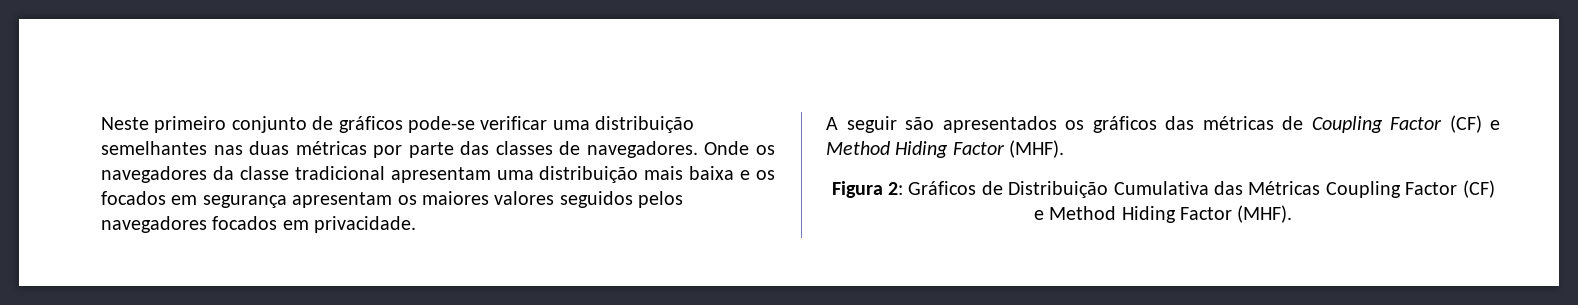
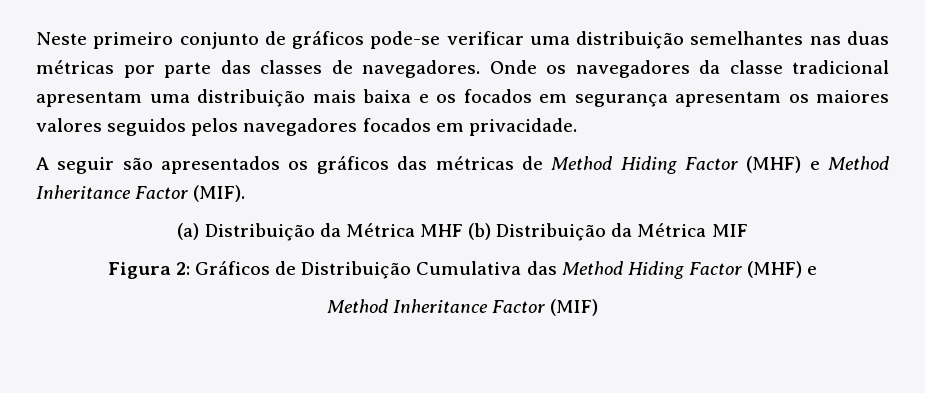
- A seguir são apresentados os gráficos das métricas de Coupling Factor (CF) e Method Hiding Factor (MHF).
+ A seguir são apresentados os gráficos das métricas de Method Hiding Factor (MHF) e Method Inheritance Factor (MIF).
+ (a) Distribuição da Métrica MHF (b) Distribuição da Métrica MIF
- Figura 2: Gráficos de Distribuição Cumulativa das Métricas Coupling Factor (CF) e Method Hiding Factor (MHF).
+ Figura 2: Gráficos de Distribuição Cumulativa das Method Hiding Factor (MHF) e
+ Method Inheritance Factor (MIF)

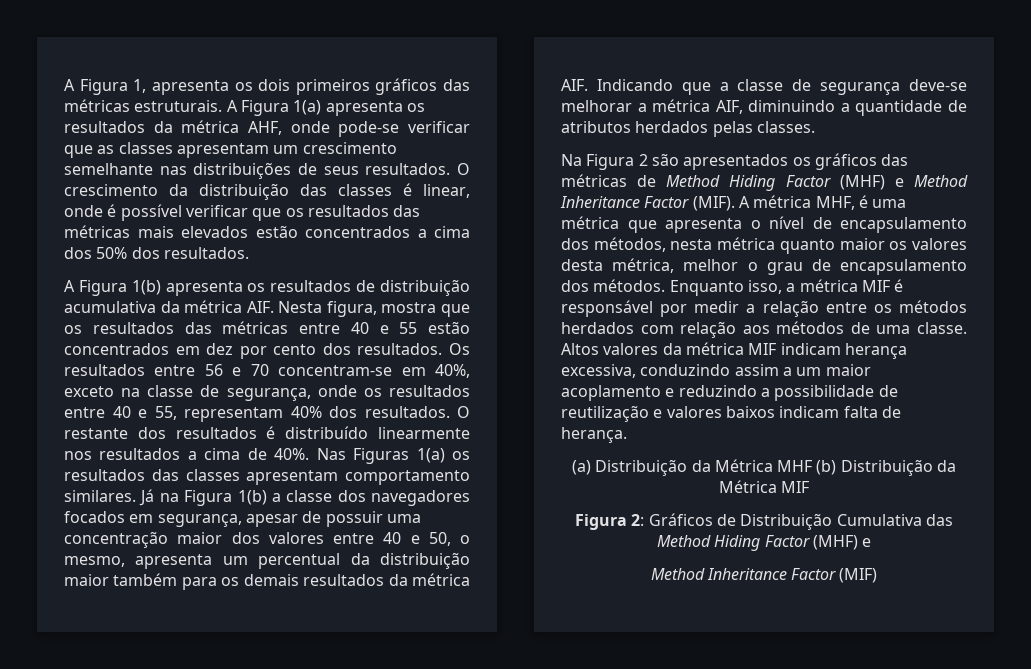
- Neste primeiro conjunto de gráficos pode-se verificar uma distribuição semelhantes nas duas métricas por parte das classes de navegadores. Onde os navegadores da classe tradicional apresentam uma distribuição mais baixa e os focados em segurança apresentam os maiores valores seguidos pelos navegadores focados em privacidade.
- A seguir são apresentados os gráficos das métricas de Method Hiding Factor (MHF) e Method Inheritance Factor (MIF).
+ A Figura 1, apresenta os dois primeiros gráficos das métricas estruturais. A Figura 1(a) apresenta os resultados da métrica AHF, onde pode-se verificar que as classes apresentam um crescimento semelhante nas distribuições de seus resultados. O crescimento da distribuição das classes é linear, onde é possível verificar que os resultados das métricas mais elevados estão concentrados a cima dos 50% dos resultados.
+ A Figura 1(b) apresenta os resultados de distribuição acumulativa da métrica AIF. Nesta figura, mostra que os resultados das métricas entre 40 e 55 estão concentrados em dez por cento dos resultados. Os resultados entre 56 e 70 concentram-se em 40%, exceto na classe de segurança, onde os resultados entre 40 e 55, representam 40% dos resultados. O restante dos resultados é distribuído linearmente nos resultados a cima de 40%. Nas Figuras 1(a) os resultados das classes apresentam comportamento similares. Já na Figura 1(b) a classe dos navegadores focados em segurança, apesar de possuir uma concentração maior dos valores entre 40 e 50, o mesmo, apresenta um percentual da distribuição maior também para os demais resultados da métrica AIF. Indicando que a classe de segurança deve-se melhorar a métrica AIF, diminuindo a quantidade de atributos herdados pelas classes.
+ Na Figura 2 são apresentados os gráficos das métricas de Method Hiding Factor (MHF) e Method Inheritance Factor (MIF). A métrica MHF, é uma métrica que apresenta o nível de encapsulamento dos métodos, nesta métrica quanto maior os valores desta métrica, melhor o grau de encapsulamento dos métodos. Enquanto isso, a métrica MIF é responsável por medir a relação entre os métodos herdados com relação aos métodos de uma classe. Altos valores da métrica MIF indicam herança excessiva, conduzindo assim a um maior acoplamento e reduzindo a possibilidade de reutilização e valores baixos indicam falta de herança.

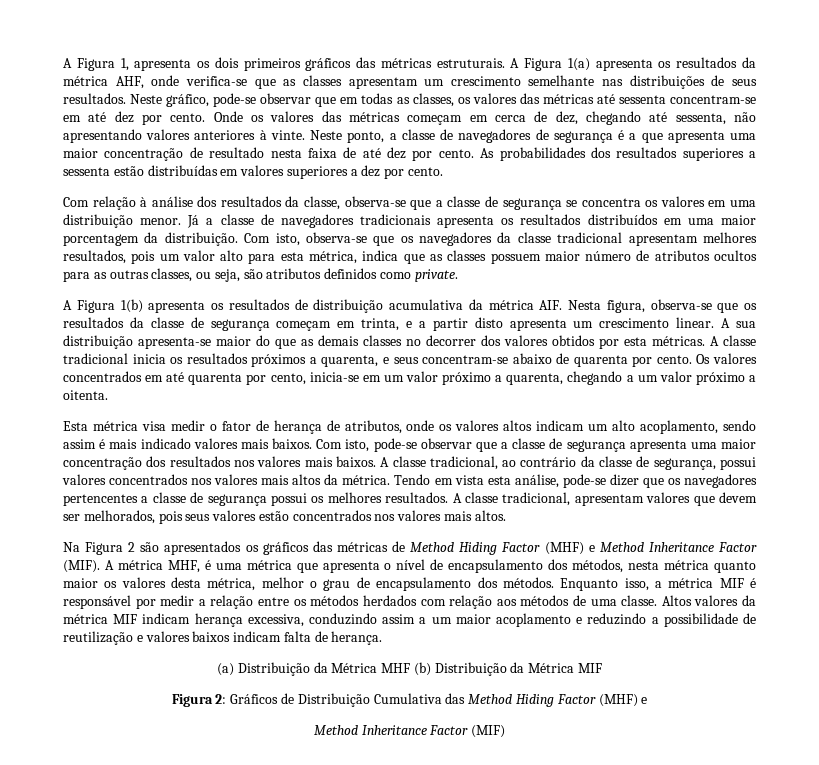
- A Figura 1(a) apresenta os resultados da métrica AHF, onde pode-se verificar que as classes apresentam um crescimento semelhante nas distribuições de seus resultados.
+ A Figura 1(a) apresenta os resultados da métrica AHF, onde verifica-se que as classes apresentam um crescimento semelhante nas distribuições de seus resultados.
- O crescimento da distribuição das classes é linear, onde é possível verificar que os resultados das métricas mais elevados estão concentrados a cima dos 50% dos resultados.
+ Neste gráfico, pode-se observar que em todas as classes, os valores das métricas até sessenta concentram-se em até dez por cento. Onde os valores das métricas começam em cerca de dez, chegando até sessenta, não apresentando valores anteriores à vinte. Neste ponto, a classe de navegadores de segurança é a que apresenta uma maior concentração de resultado nesta faixa de até dez por cento. As probabilidades dos resultados superiores a sessenta estão distribuídas em valores superiores a dez por cento.
+ Com relação à análise dos resultados da classe, observa-se que a classe de segurança se concentra os valores em uma distribuição menor. Já a classe de navegadores tradicionais apresenta os resultados distribuídos em uma maior porcentagem da distribuição. Com isto, observa-se que os navegadores da classe tradicional apresentam melhores resultados, pois um valor alto para esta métrica, indica que as classes possuem maior número de atributos ocultos para as outras classes, ou seja, são atributos definidos como private.
- A Figura 1(b) apresenta os resultados de distribuição acumulativa da métrica AIF. Nesta figura, mostra que os resultados das métricas entre 40 e 55 estão concentrados em dez por cento dos resultados. Os resultados entre 56 e 70 concentram-se em 40%, exceto na classe de segurança, onde os resultados entre 40 e 55, representam 40% dos resultados. O restante dos resultados é distribuído linearmente nos resultados a cima de 40%. Nas Figuras 1(a) os resultados das classes apresentam comportamento similares. Já na Figura 1(b) a classe dos navegadores focados em segurança, apesar de possuir uma concentração maior dos valores entre 40 e 50, o mesmo, apresenta um percentual da distribuição maior também para os demais resultados da métrica AIF. Indicando que a classe de segurança deve-se melhorar a métrica AIF, diminuindo a quantidade de atributos herdados pelas classes.
+ A Figura 1(b) apresenta os resultados de distribuição acumulativa da métrica AIF. Nesta figura, observa-se que os resultados da classe de segurança começam em trinta, e a partir disto apresenta um crescimento linear. A sua distribuição apresenta-se maior do que as demais classes no decorrer dos valores obtidos por esta métricas. A classe tradicional inicia os resultados próximos a quarenta, e seus concentram-se abaixo de quarenta por cento. Os valores concentrados em até quarenta por cento, inicia-se em um valor próximo a quarenta, chegando a um valor próximo a oitenta.
+ Esta métrica visa medir o fator de herança de atributos, onde os valores altos indicam um alto acoplamento, sendo assim é mais indicado valores mais baixos. Com isto, pode-se observar que a classe de segurança apresenta uma maior concentração dos resultados nos valores mais baixos. A classe tradicional, ao contrário da classe de segurança, possui valores concentrados nos valores mais altos da métrica. Tendo em vista esta análise, pode-se dizer que os navegadores pertencentes a classe de segurança possui os melhores resultados. A classe tradicional, apresentam valores que devem ser melhorados, pois seus valores estão concentrados nos valores mais altos.

